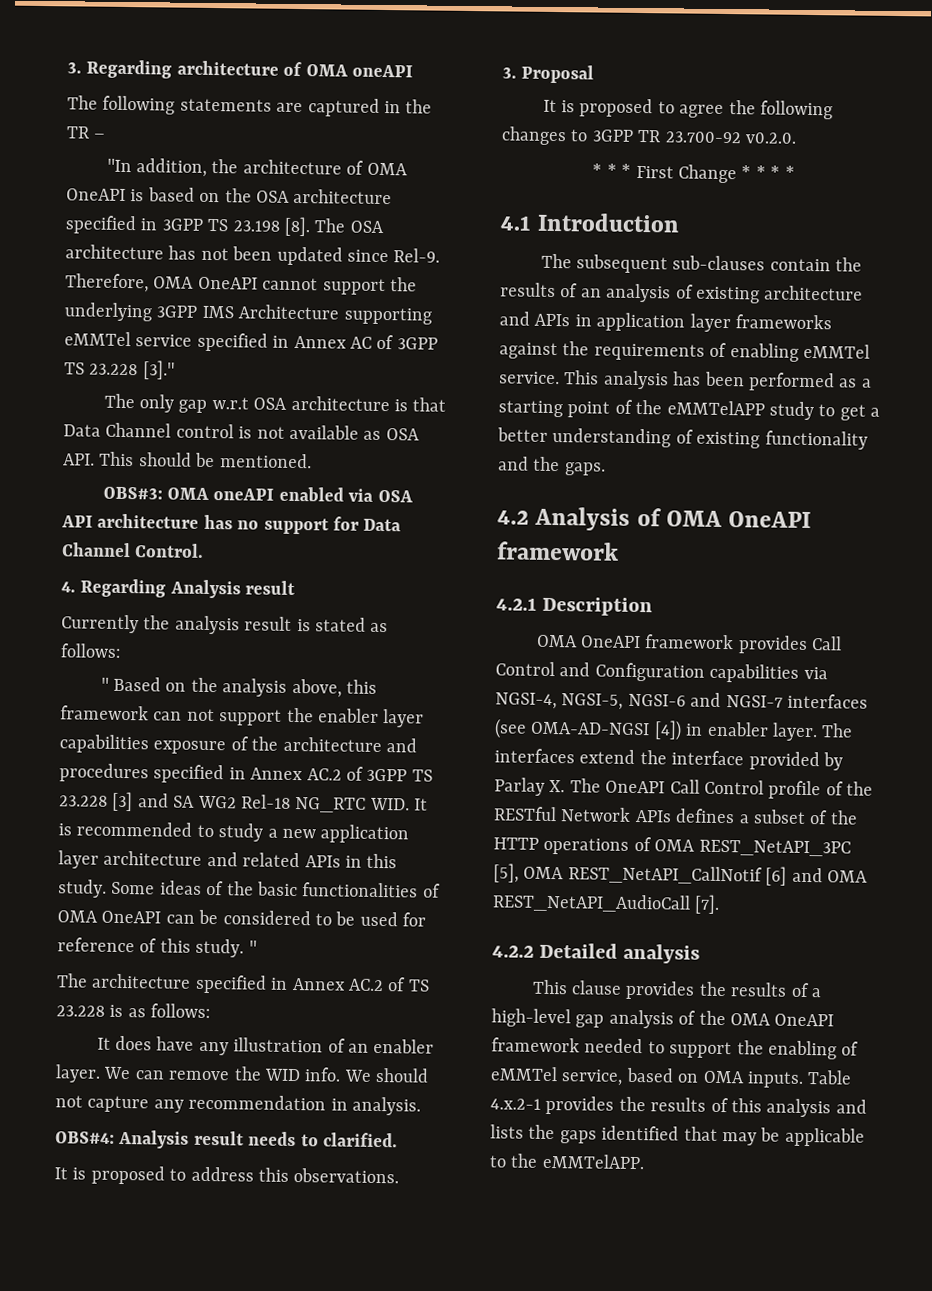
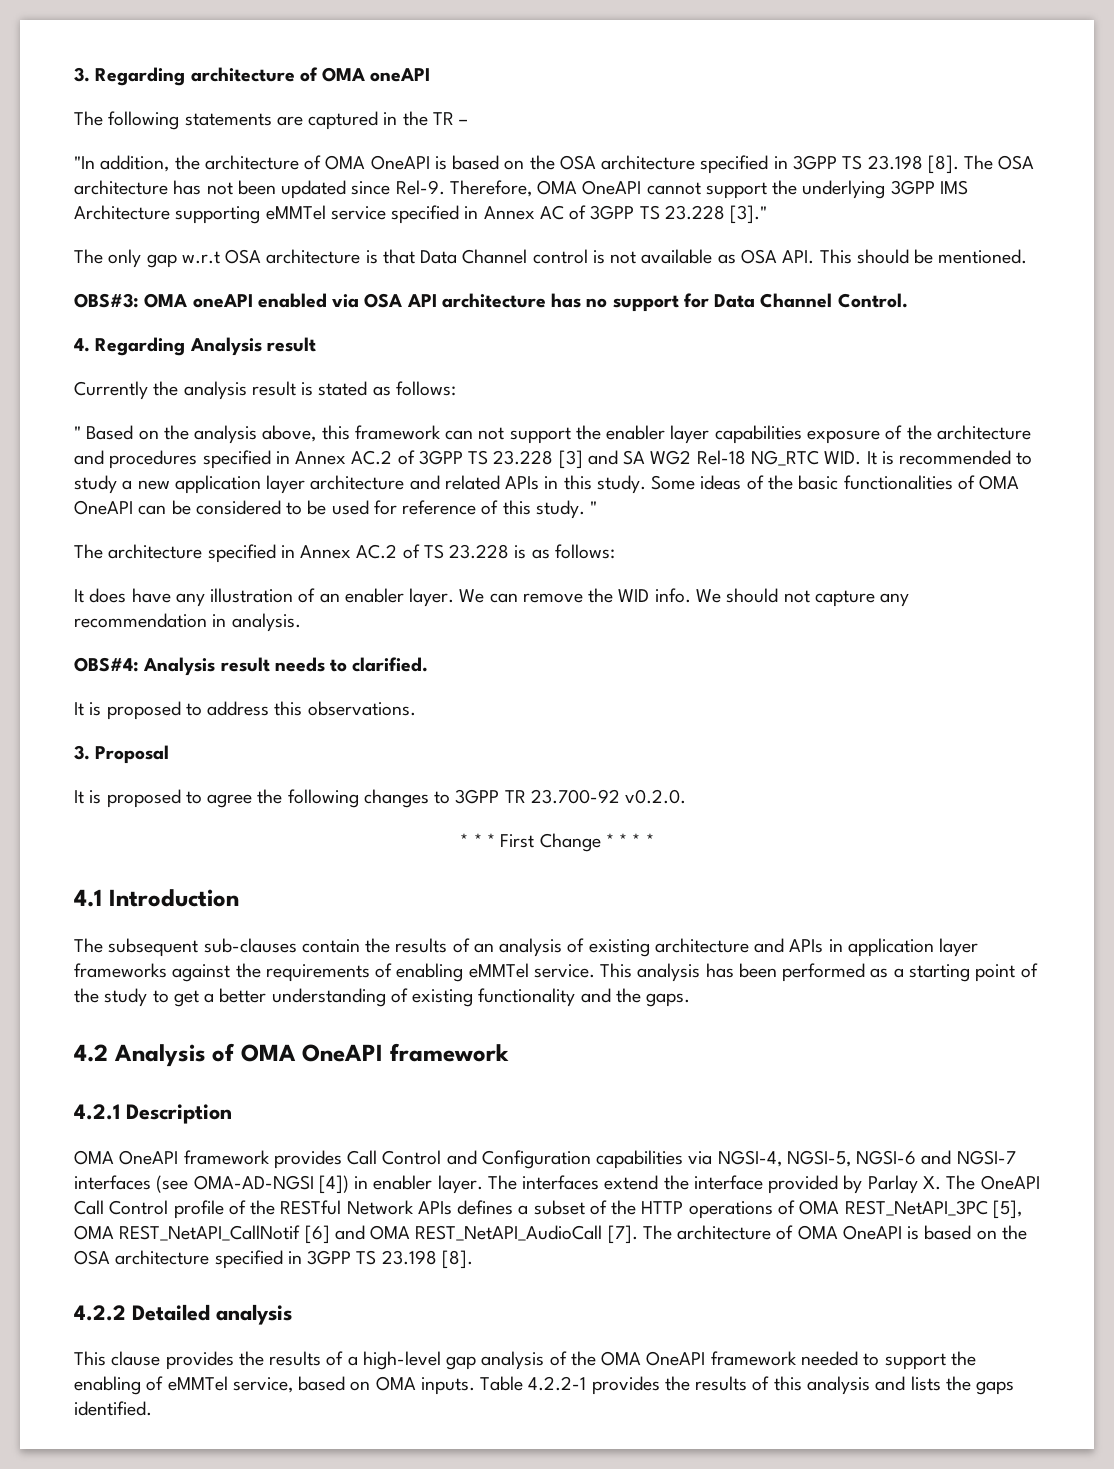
- This analysis has been performed as a starting point of the eMMTelAPP study to get a better understanding of existing functionality and the gaps.
+ This analysis has been performed as a starting point of the study to get a better understanding of existing functionality and the gaps.
+ The architecture of OMA OneAPI is based on the OSA architecture specified in 3GPP TS 23.198 [8].
- Table 4.x.2-1 provides the results of this analysis and lists the gaps identified that may be applicable to the eMMTelAPP.
+ Table 4.2.2-1 provides the results of this analysis and lists the gaps identified.

